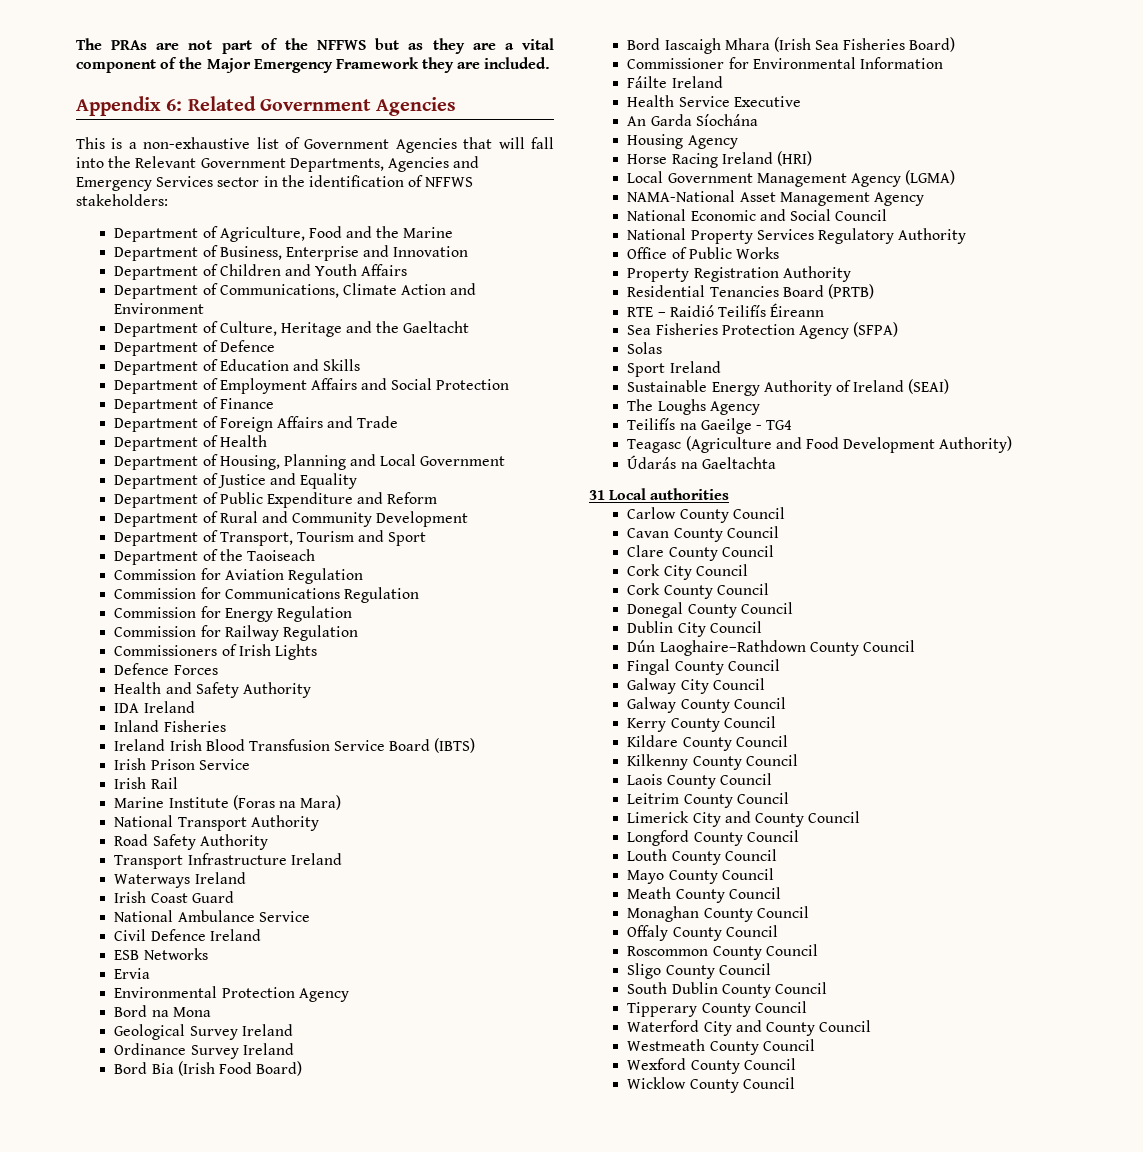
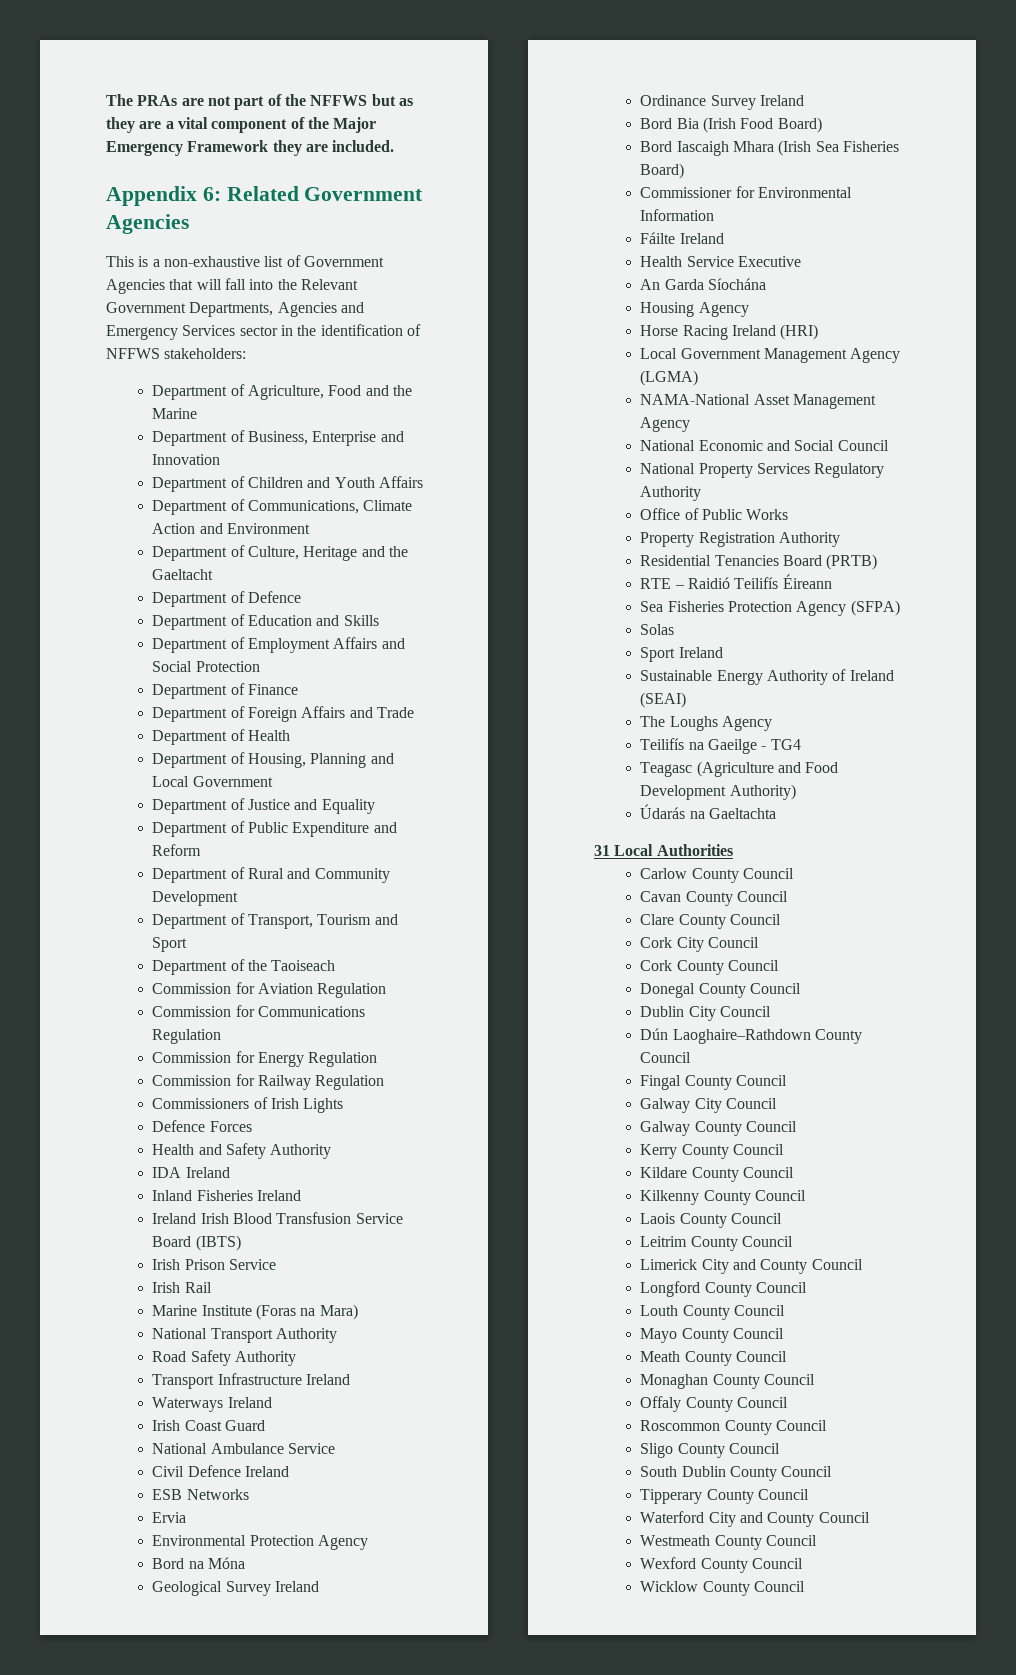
- Inland Fisheries
+ Inland Fisheries Ireland
- Bord na Mona
+ Bord na Móna
- 31 Local authorities
+ 31 Local Authorities

